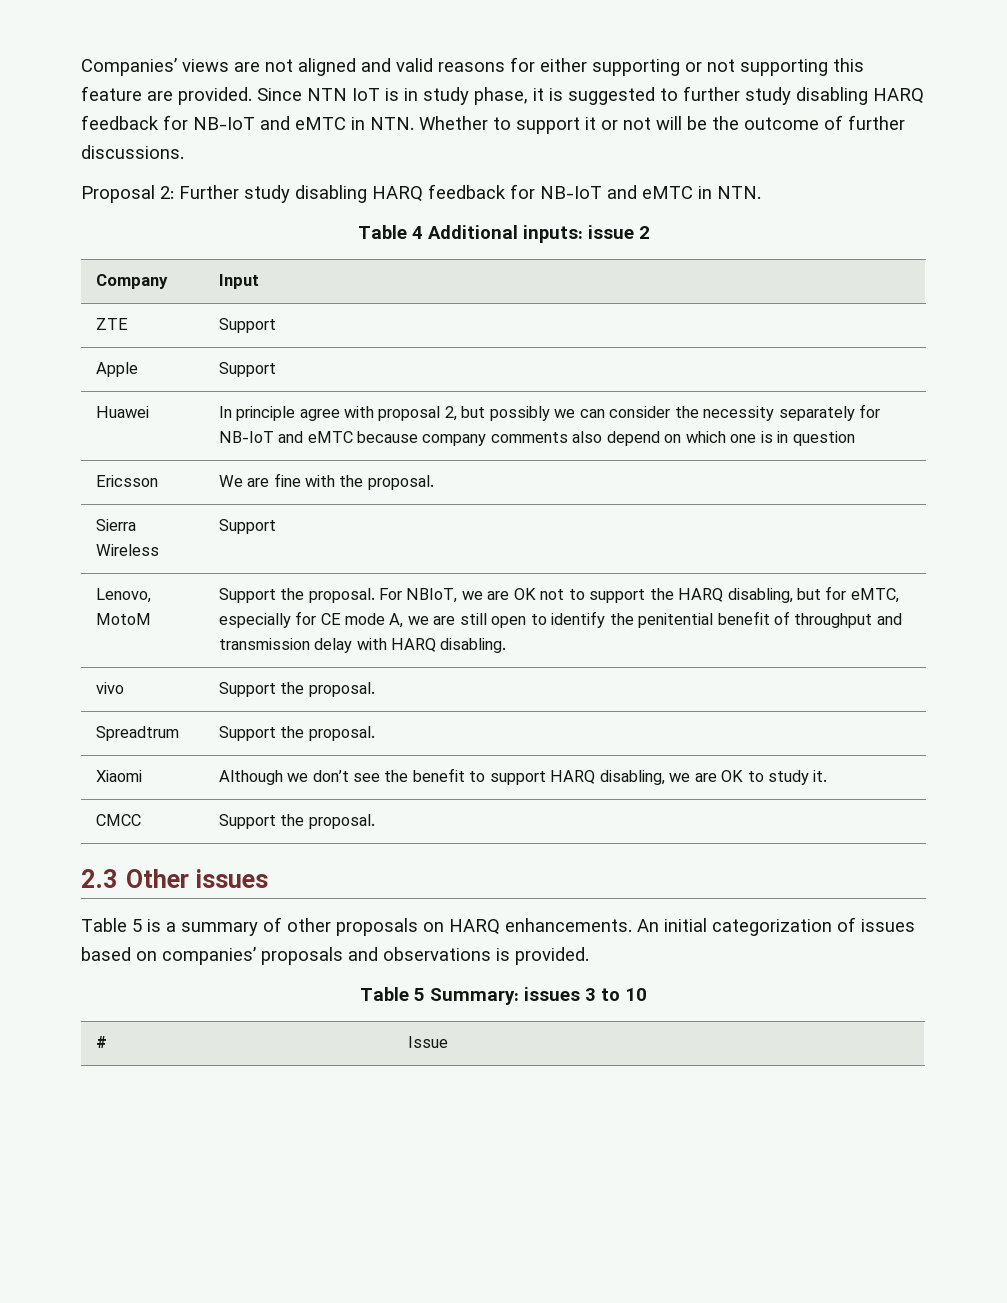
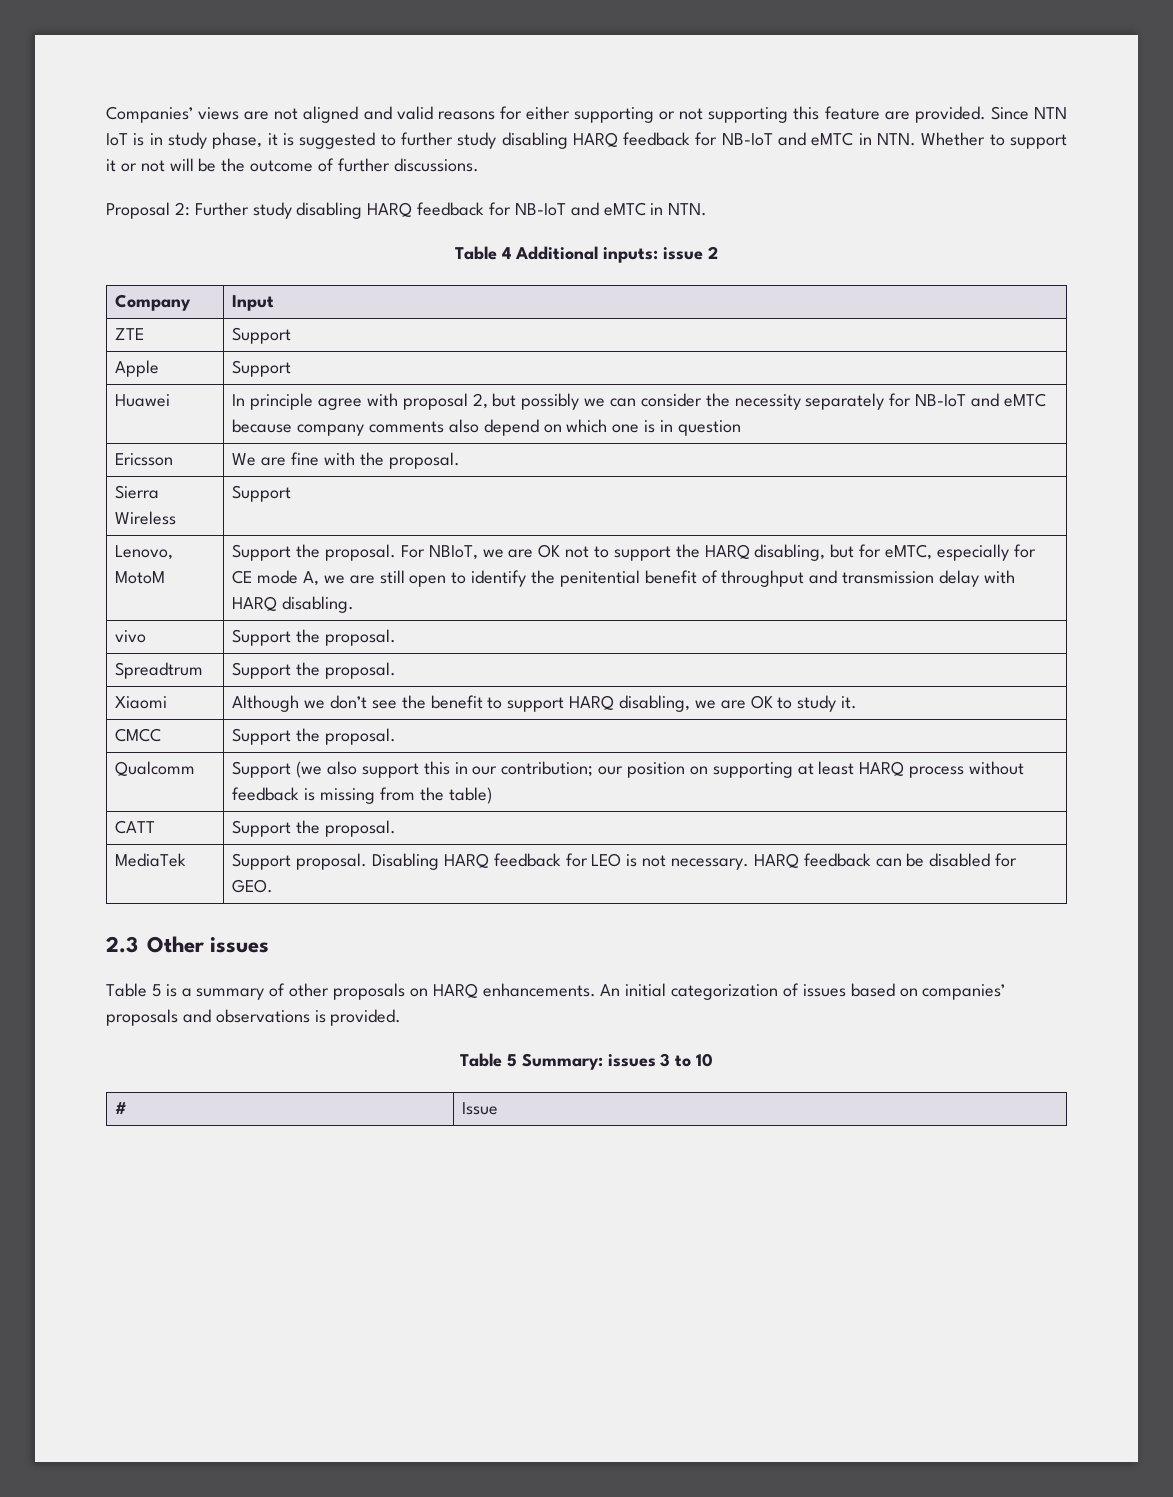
+ Qualcomm | Support (we also support this in our contribution; our position on supporting at least HARQ process without feedback is missing from the table)
+ CATT | Support the proposal.
+ MediaTek | Support proposal. Disabling HARQ feedback for LEO is not necessary. HARQ feedback can be disabled for GEO.

